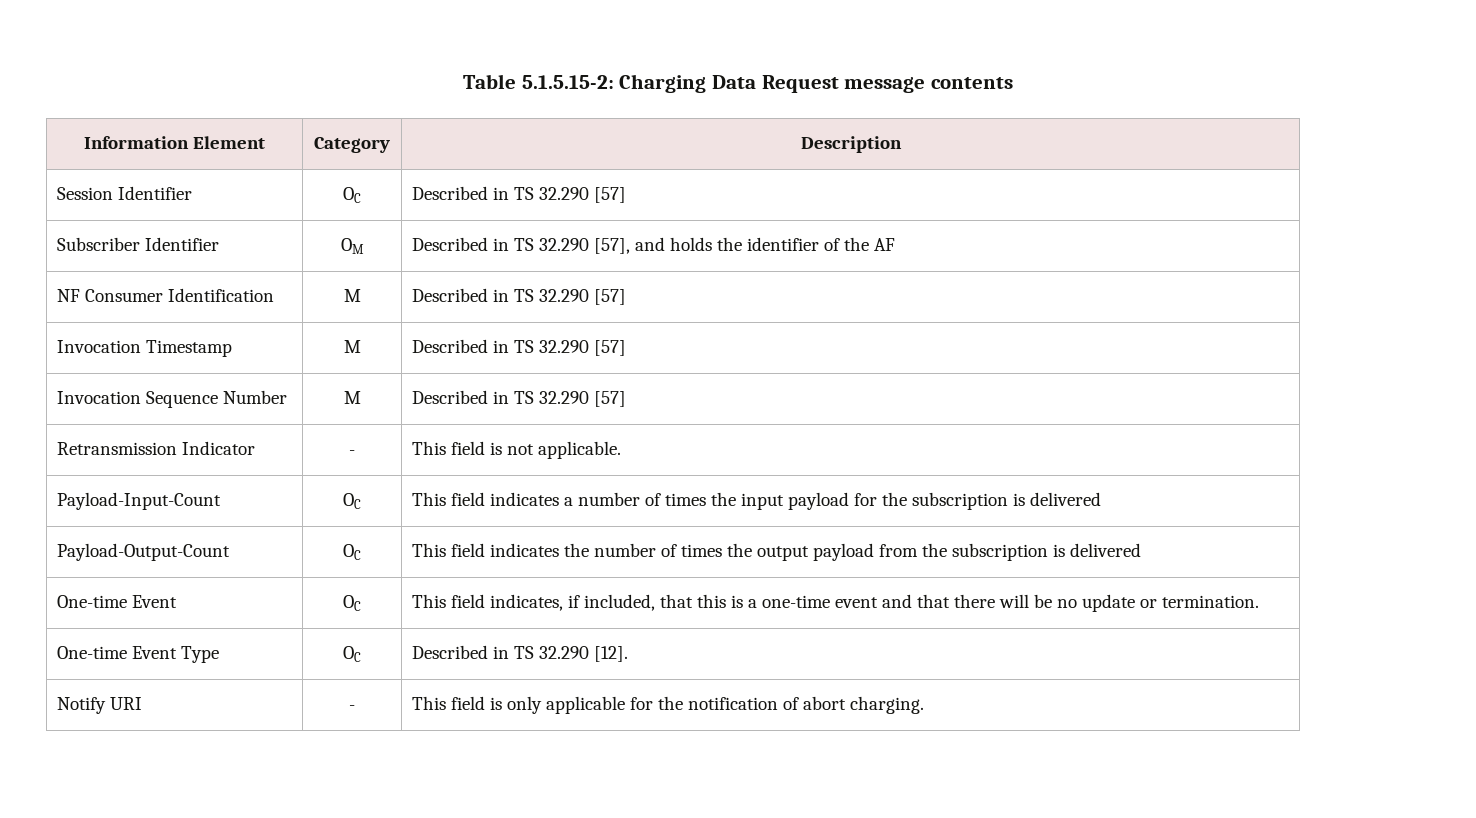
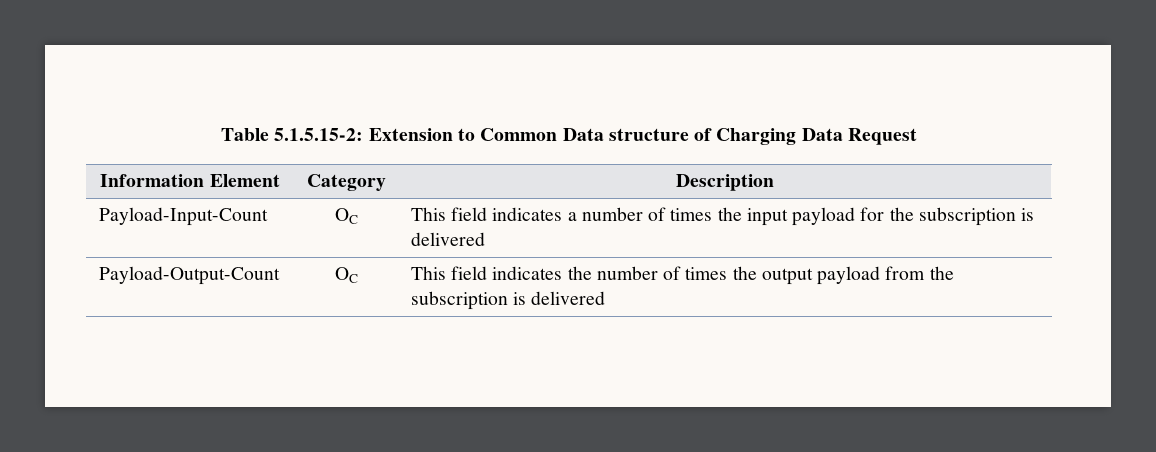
- Table 5.1.5.15-2: Charging Data Request message contents
+ Table 5.1.5.15-2: Extension to Common Data structure of Charging Data Request
- Session Identifier | OC | Described in TS 32.290 [57]
- Subscriber Identifier | OM | Described in TS 32.290 [57], and holds the identifier of the AF
- NF Consumer Identification | M | Described in TS 32.290 [57]
- Invocation Timestamp | M | Described in TS 32.290 [57]
- Invocation Sequence Number | M | Described in TS 32.290 [57]
- Retransmission Indicator | - | This field is not applicable.
- One-time Event | OC | This field indicates, if included, that this is a one-time event and that there will be no update or termination.
- One-time Event Type | OC | Described in TS 32.290 [12].
- Notify URI | - | This field is only applicable for the notification of abort charging.

